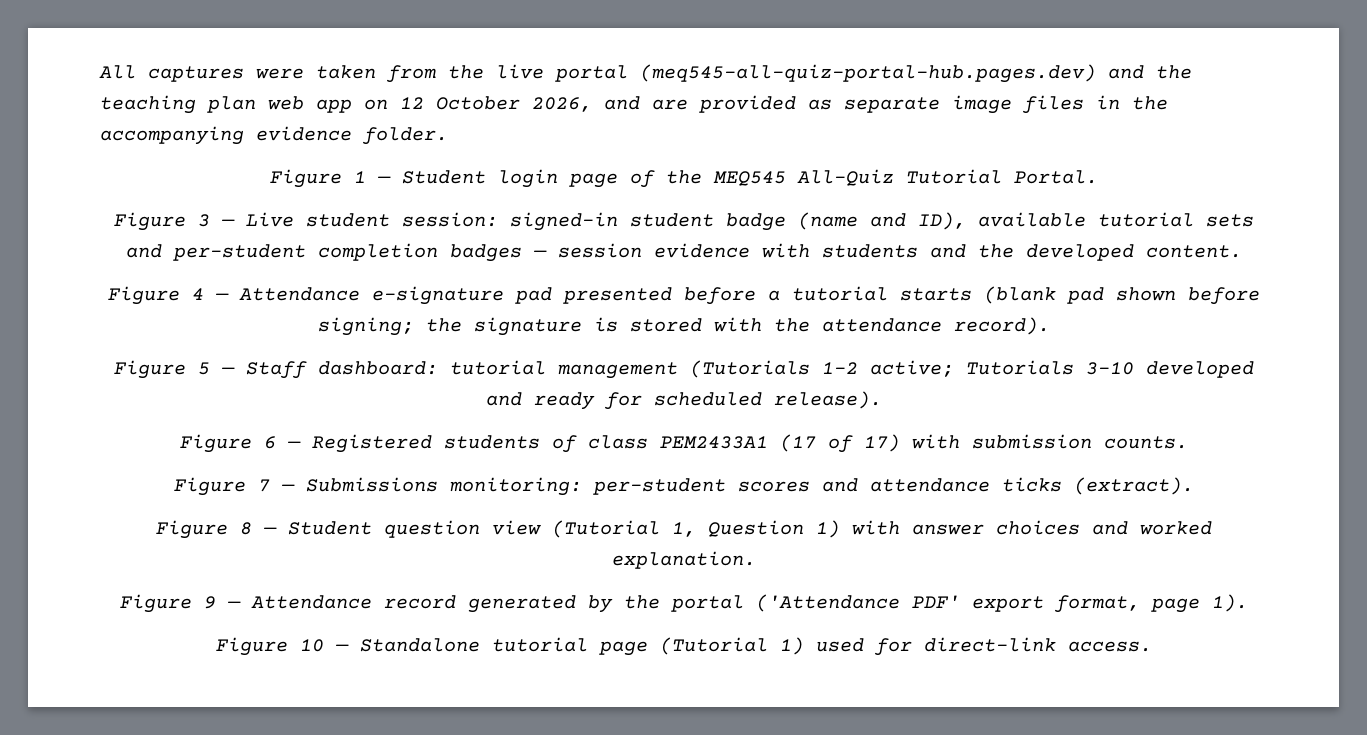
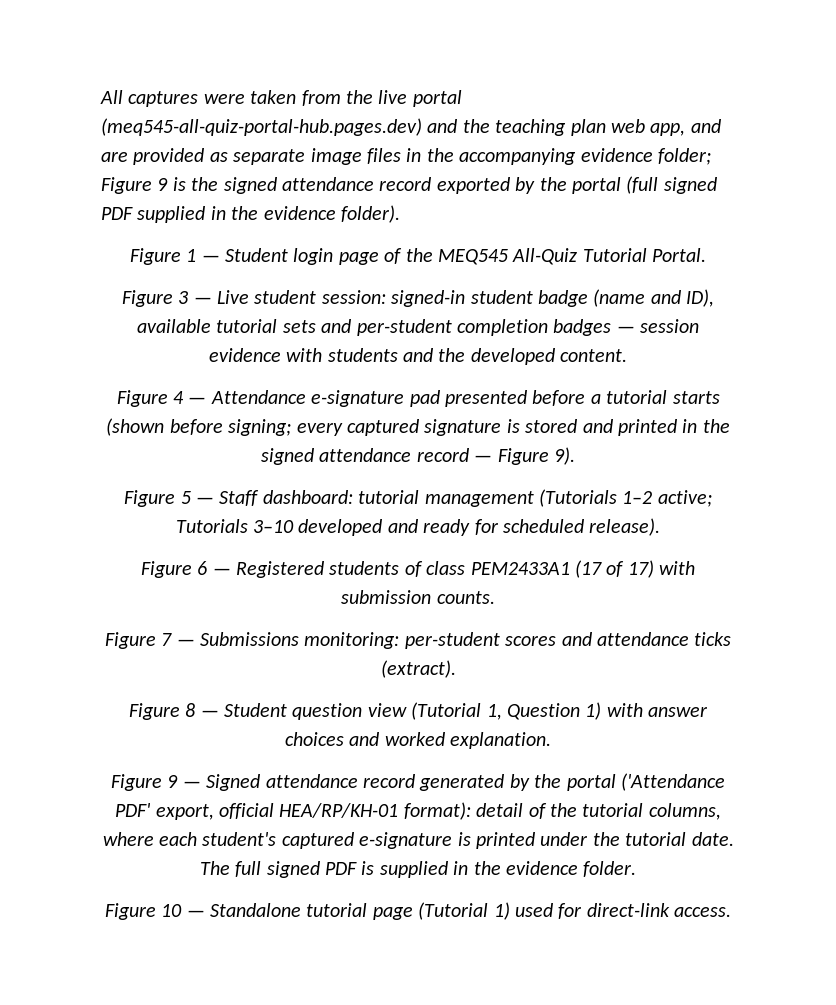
- All captures were taken from the live portal (meq545-all-quiz-portal-hub.pages.dev) and the teaching plan web app on 12 October 2026, and are provided as separate image files in the accompanying evidence folder.
+ All captures were taken from the live portal (meq545-all-quiz-portal-hub.pages.dev) and the teaching plan web app, and are provided as separate image files in the accompanying evidence folder; Figure 9 is the signed attendance record exported by the portal (full signed PDF supplied in the evidence folder).
- Figure 4 — Attendance e-signature pad presented before a tutorial starts (blank pad shown before signing; the signature is stored with the attendance record).
+ Figure 4 — Attendance e-signature pad presented before a tutorial starts (shown before signing; every captured signature is stored and printed in the signed attendance record — Figure 9).
- Figure 9 — Attendance record generated by the portal ('Attendance PDF' export format, page 1).
+ Figure 9 — Signed attendance record generated by the portal ('Attendance PDF' export, official HEA/RP/KH-01 format): detail of the tutorial columns, where each student's captured e-signature is printed under the tutorial date. The full signed PDF is supplied in the evidence folder.

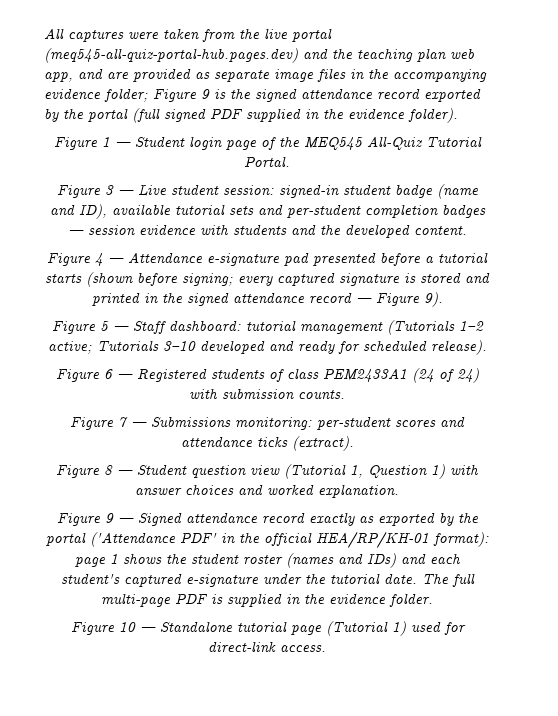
- Figure 6 — Registered students of class PEM2433A1 (17 of 17) with submission counts.
+ Figure 6 — Registered students of class PEM2433A1 (24 of 24) with submission counts.
- Figure 9 — Signed attendance record generated by the portal ('Attendance PDF' export, official HEA/RP/KH-01 format): detail of the tutorial columns, where each student's captured e-signature is printed under the tutorial date.
+ Figure 9 — Signed attendance record exactly as exported by the portal ('Attendance PDF' in the official HEA/RP/KH-01 format): page 1 shows the student roster (names and IDs) and each student's captured e-signature under the tutorial date.
- The full signed PDF is supplied in the evidence folder.
+ The full multi-page PDF is supplied in the evidence folder.

